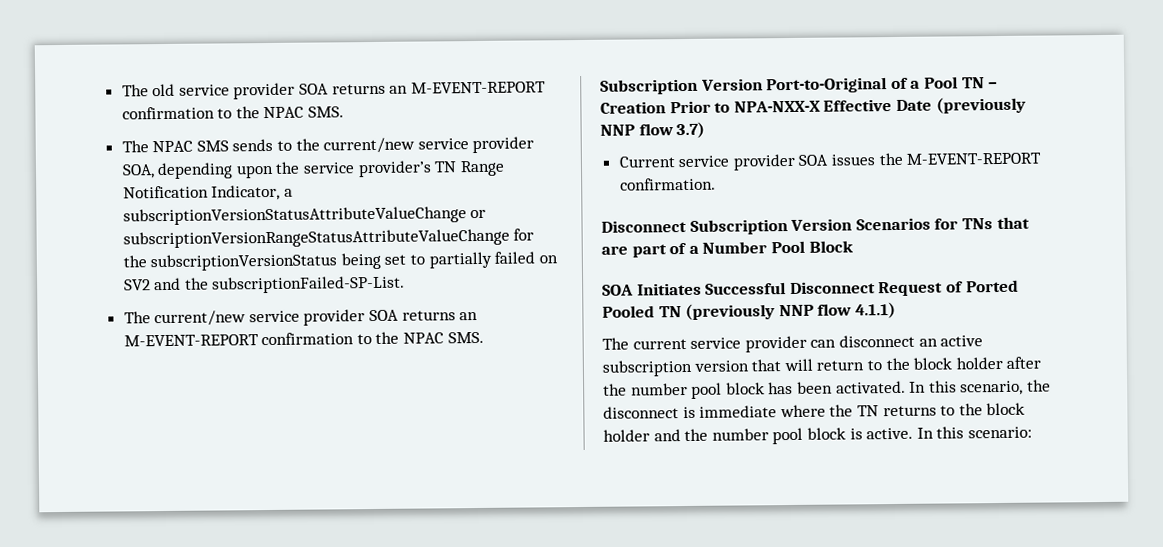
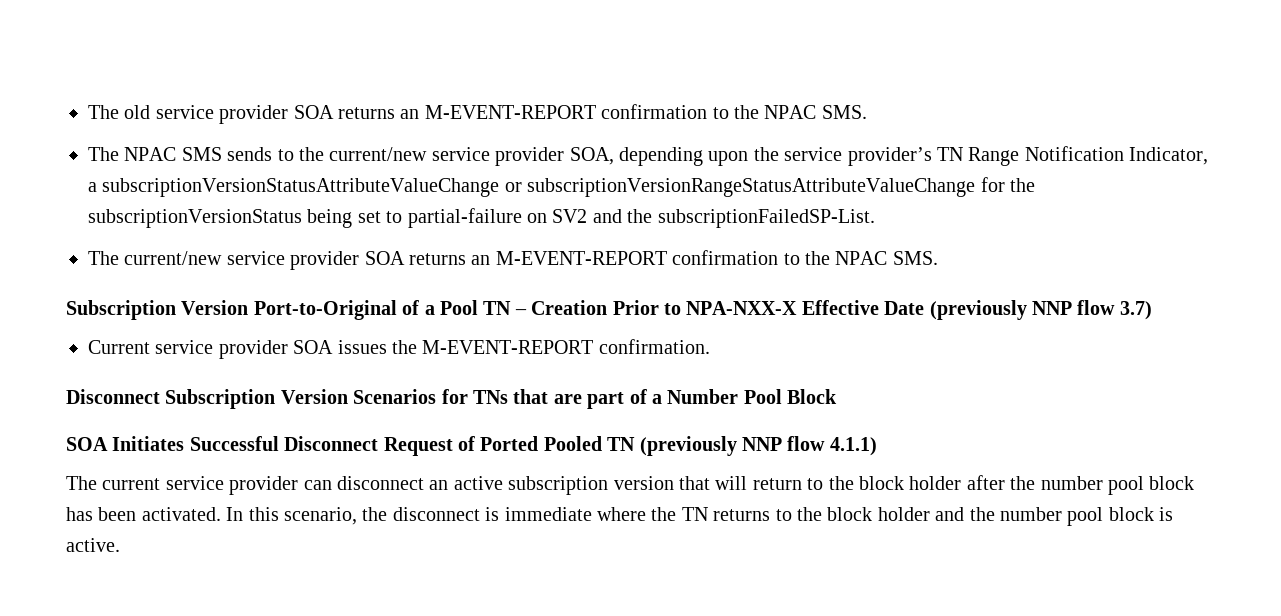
- The NPAC SMS sends to the current/new service provider SOA, depending upon the service provider’s TN Range Notification Indicator, a subscriptionVersionStatusAttributeValueChange or subscriptionVersionRangeStatusAttributeValueChange for the subscriptionVersionStatus being set to partially failed on SV2 and the subscriptionFailed-SP-List.
+ The NPAC SMS sends to the current/new service provider SOA, depending upon the service provider’s TN Range Notification Indicator, a subscriptionVersionStatusAttributeValueChange or subscriptionVersionRangeStatusAttributeValueChange for the subscriptionVersionStatus being set to partial-failure on SV2 and the subscriptionFailedSP-List.
- In this scenario:

